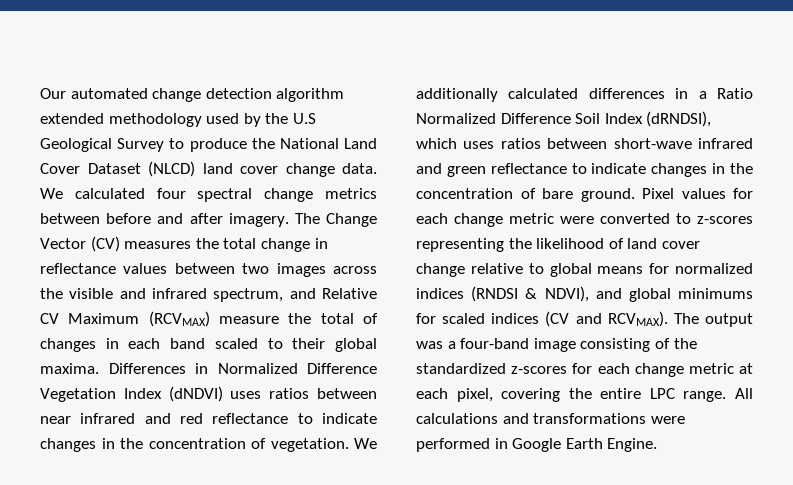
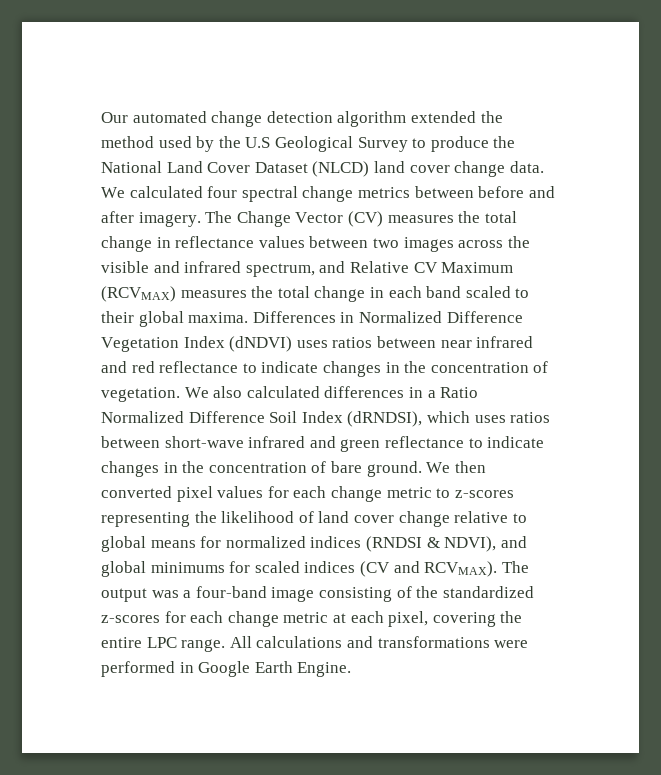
- Our automated change detection algorithm extended methodology used by the U.S Geological Survey to produce the National Land Cover Dataset (NLCD) land cover change data.
+ Our automated change detection algorithm extended the method used by the U.S Geological Survey to produce the National Land Cover Dataset (NLCD) land cover change data.
- The Change Vector (CV) measures the total change in reflectance values between two images across the visible and infrared spectrum, and Relative CV Maximum (RCVMAX) measure the total of changes in each band scaled to their global maxima.
+ The Change Vector (CV) measures the total change in reflectance values between two images across the visible and infrared spectrum, and Relative CV Maximum (RCVMAX) measures the total change in each band scaled to their global maxima.
- We additionally calculated differences in a Ratio Normalized Difference Soil Index (dRNDSI), which uses ratios between short-wave infrared and green reflectance to indicate changes in the concentration of bare ground.
+ We also calculated differences in a Ratio Normalized Difference Soil Index (dRNDSI), which uses ratios between short-wave infrared and green reflectance to indicate changes in the concentration of bare ground.
- Pixel values for each change metric were converted to z-scores representing the likelihood of land cover change relative to global means for normalized indices (RNDSI & NDVI), and global minimums for scaled indices (CV and RCVMAX).
+ We then converted pixel values for each change metric to z-scores representing the likelihood of land cover change relative to global means for normalized indices (RNDSI & NDVI), and global minimums for scaled indices (CV and RCVMAX).

